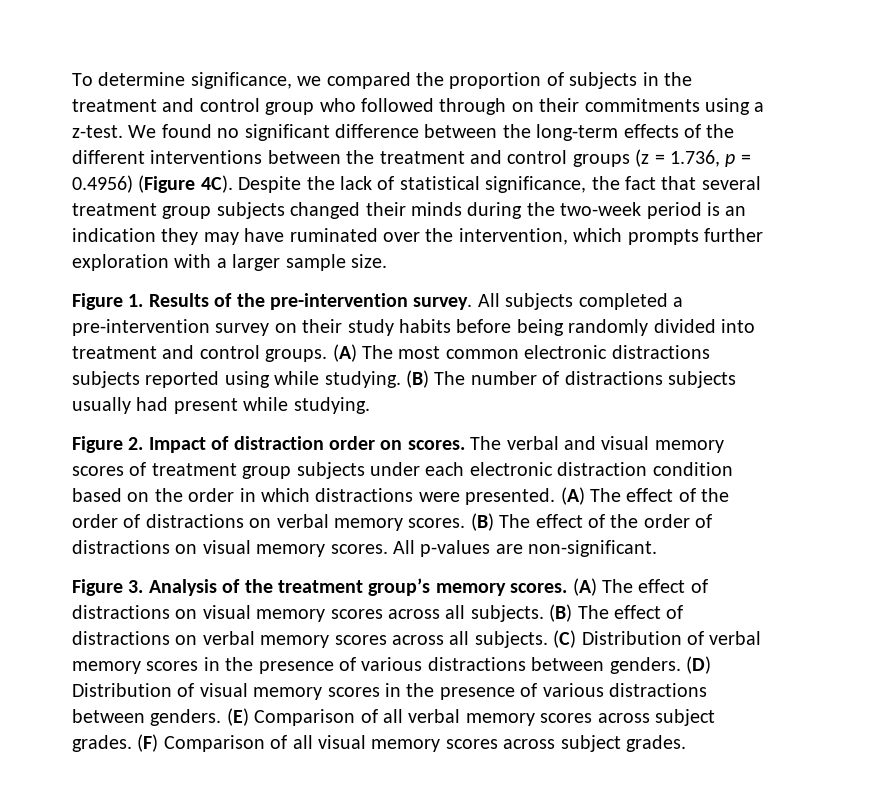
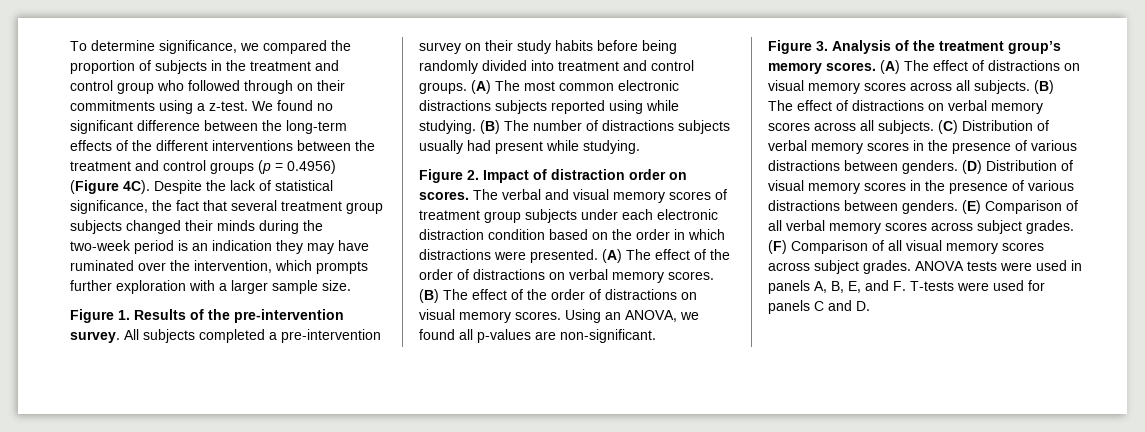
- We found no significant difference between the long-term effects of the different interventions between the treatment and control groups (z = 1.736, p = 0.4956) (Figure 4C).
+ We found no significant difference between the long-term effects of the different interventions between the treatment and control groups (p = 0.4956) (Figure 4C).
- All p-values are non-significant.
+ Using an ANOVA, we found all p-values are non-significant.
+ ANOVA tests were used in panels A, B, E, and F. T-tests were used for panels C and D.

